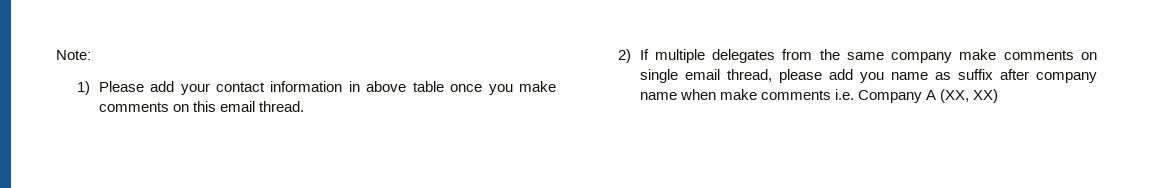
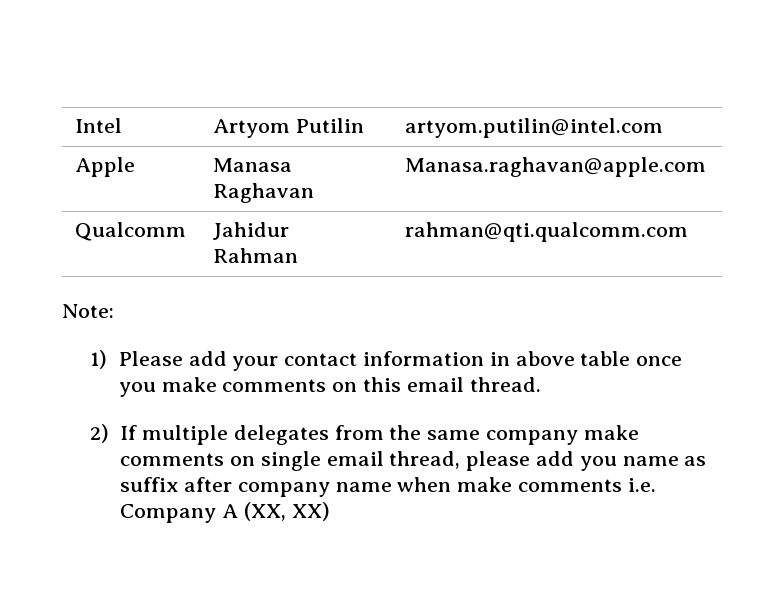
+ Intel | Artyom Putilin | artyom.putilin@intel.com
+ Apple | Manasa Raghavan | Manasa.raghavan@apple.com
+ Qualcomm | Jahidur Rahman | rahman@qti.qualcomm.com

